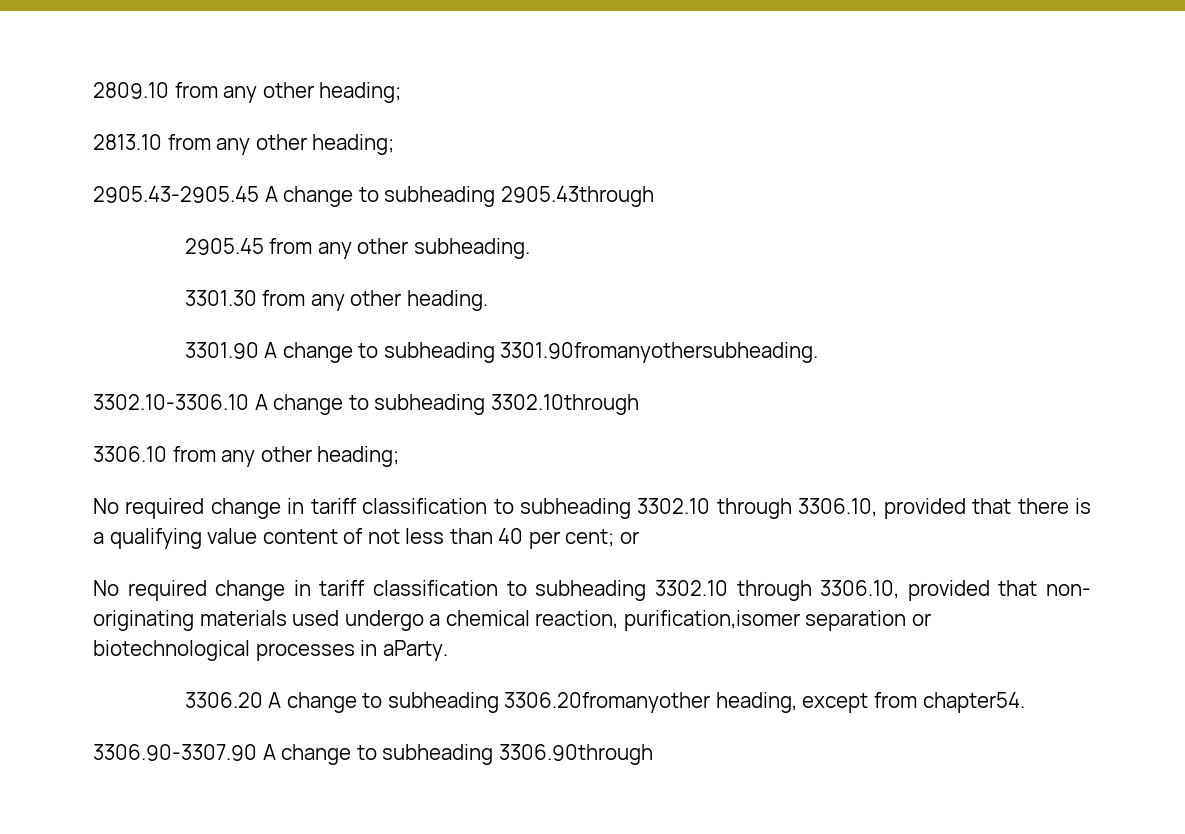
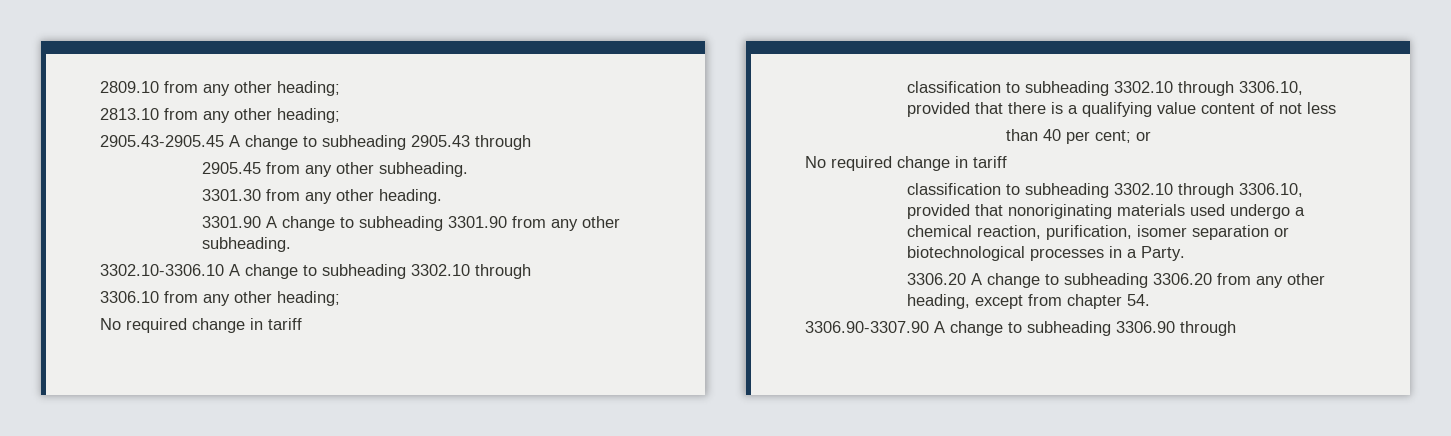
- 2905.43-2905.45 A change to subheading 2905.43through
+ 2905.43-2905.45 A change to subheading 2905.43 through
- 3301.90 A change to subheading 3301.90fromanyothersubheading.
+ 3301.90 A change to subheading 3301.90 from any other subheading.
- 3302.10-3306.10 A change to subheading 3302.10through
+ 3302.10-3306.10 A change to subheading 3302.10 through
  3306.10 from any other heading;
- No required change in tariff classification to subheading 3302.10 through 3306.10, provided that there is a qualifying value content of not less than 40 per cent; or
- No required change in tariff classification to subheading 3302.10 through 3306.10, provided that non- originating materials used undergo a chemical reaction, purification,isomer separation or biotechnological processes in aParty.
+ No required change in tariff
+ classification to subheading 3302.10 through 3306.10, provided that there is a qualifying value content of not less
+ than 40 per cent; or
+ No required change in tariff
+ classification to subheading 3302.10 through 3306.10, provided that nonoriginating materials used undergo a chemical reaction, purification, isomer separation or biotechnological processes in a Party.
- 3306.20 A change to subheading 3306.20fromanyother heading, except from chapter54.
+ 3306.20 A change to subheading 3306.20 from any other heading, except from chapter 54.
- 3306.90-3307.90 A change to subheading 3306.90through
+ 3306.90-3307.90 A change to subheading 3306.90 through

